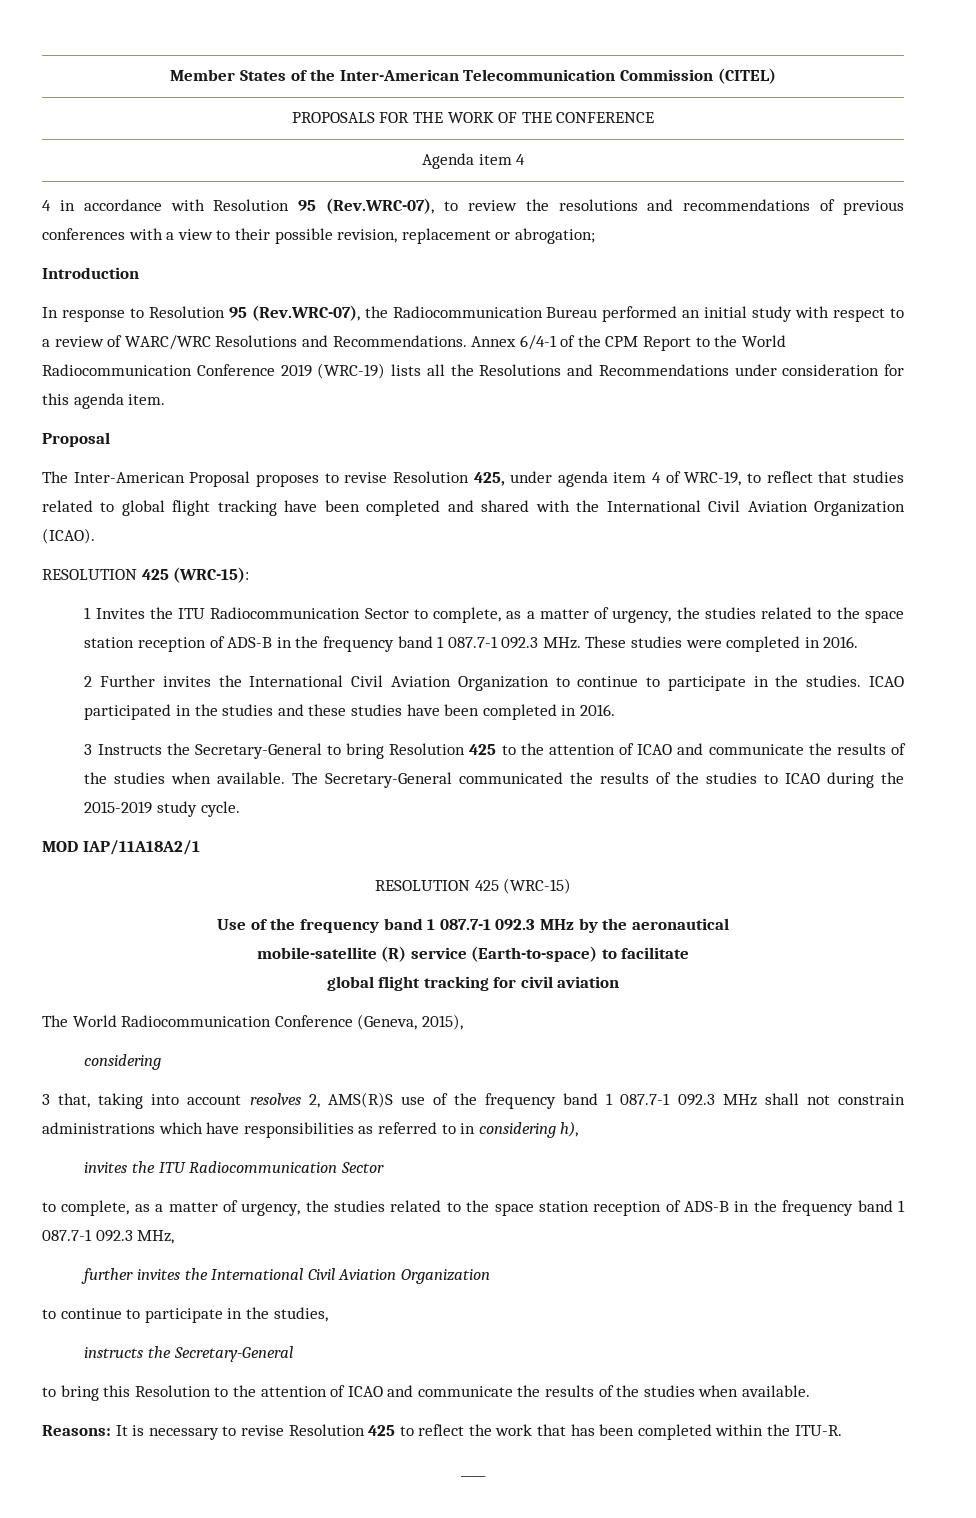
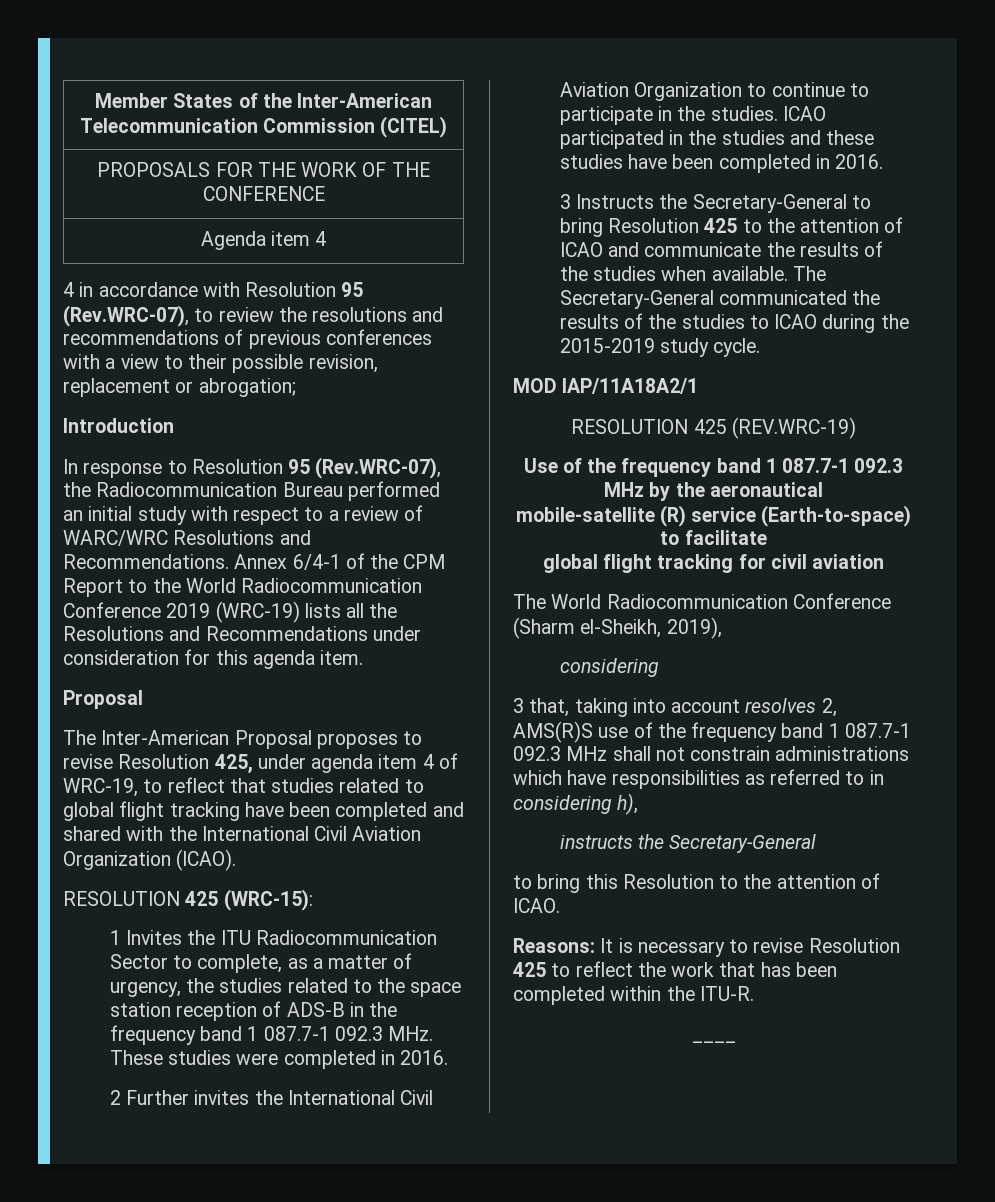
- RESOLUTION 425 (WRC-15)
+ RESOLUTION 425 (REV.WRC-19)
- The World Radiocommunication Conference (Geneva, 2015),
+ The World Radiocommunication Conference (Sharm el-Sheikh, 2019),
- invites the ITU Radiocommunication Sector
- to complete, as a matter of urgency, the studies related to the space station reception of ADS-B in the frequency band 1 087.7-1 092.3 MHz,
- further invites the International Civil Aviation Organization
- to continue to participate in the studies,
- to bring this Resolution to the attention of ICAO and communicate the results of the studies when available.
+ to bring this Resolution to the attention of ICAO.

